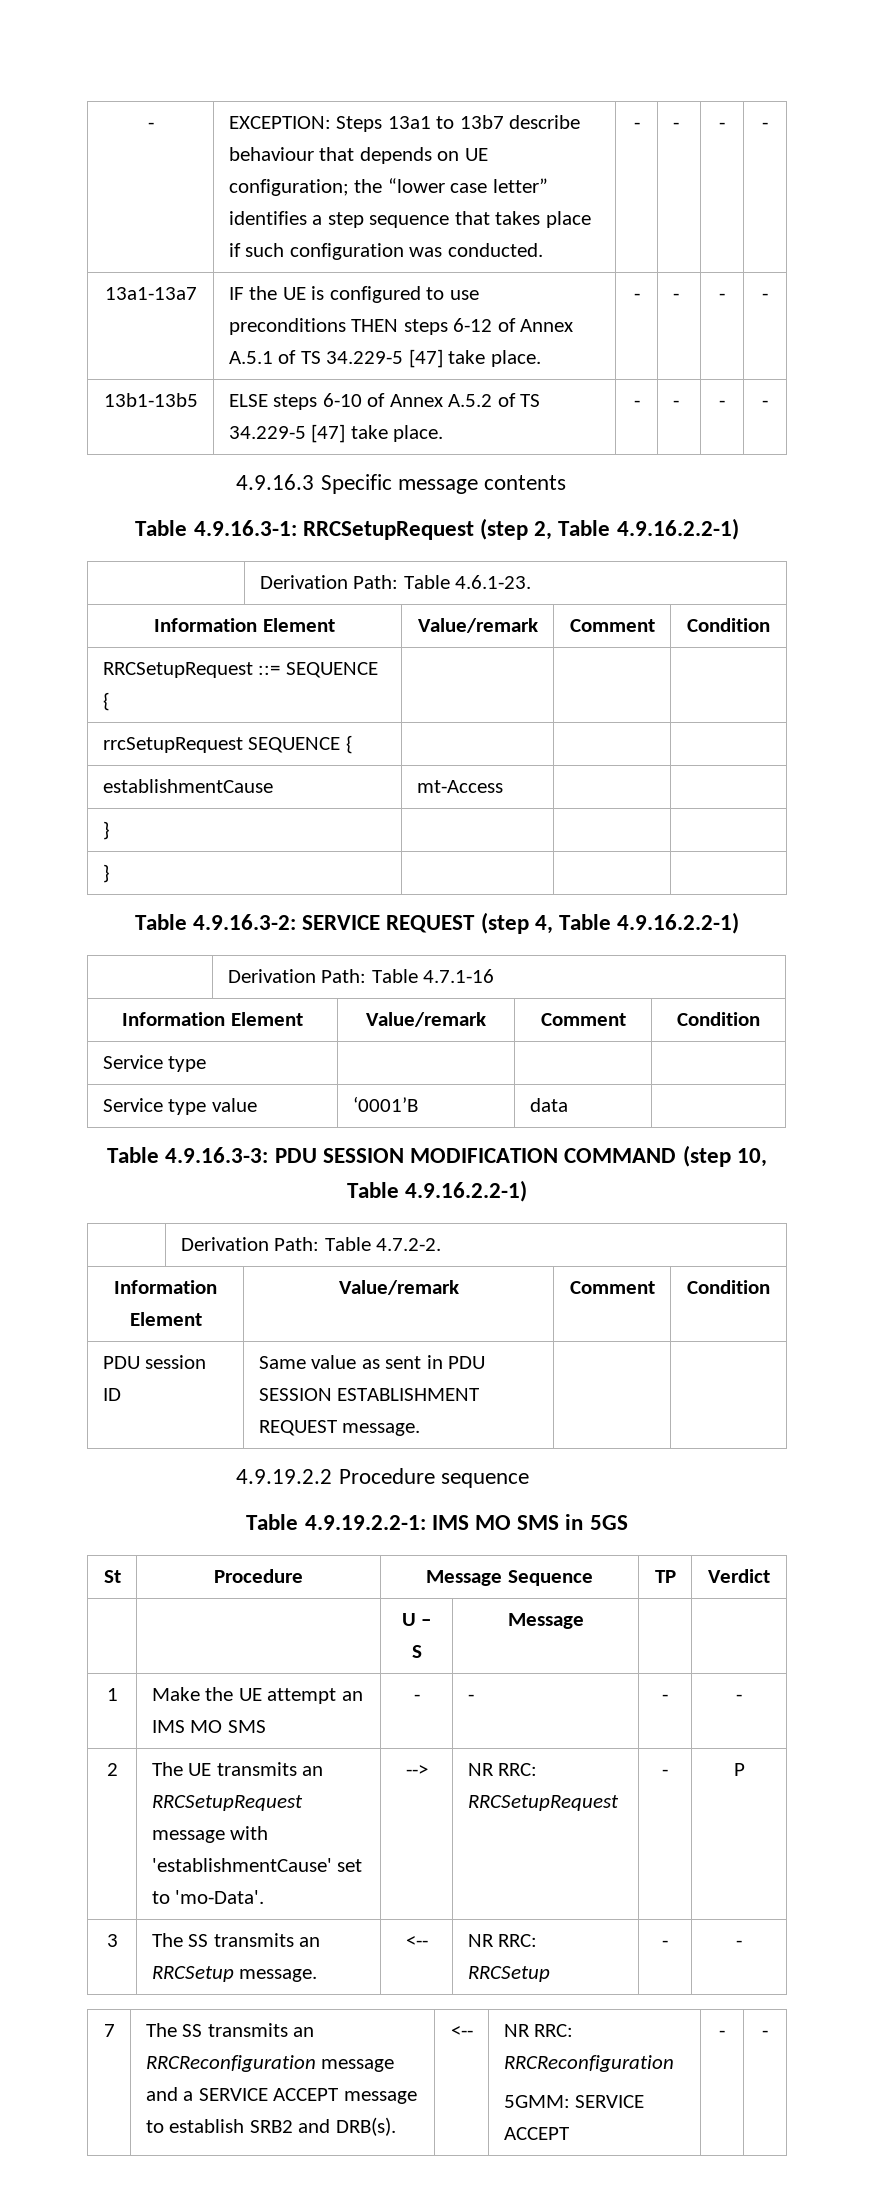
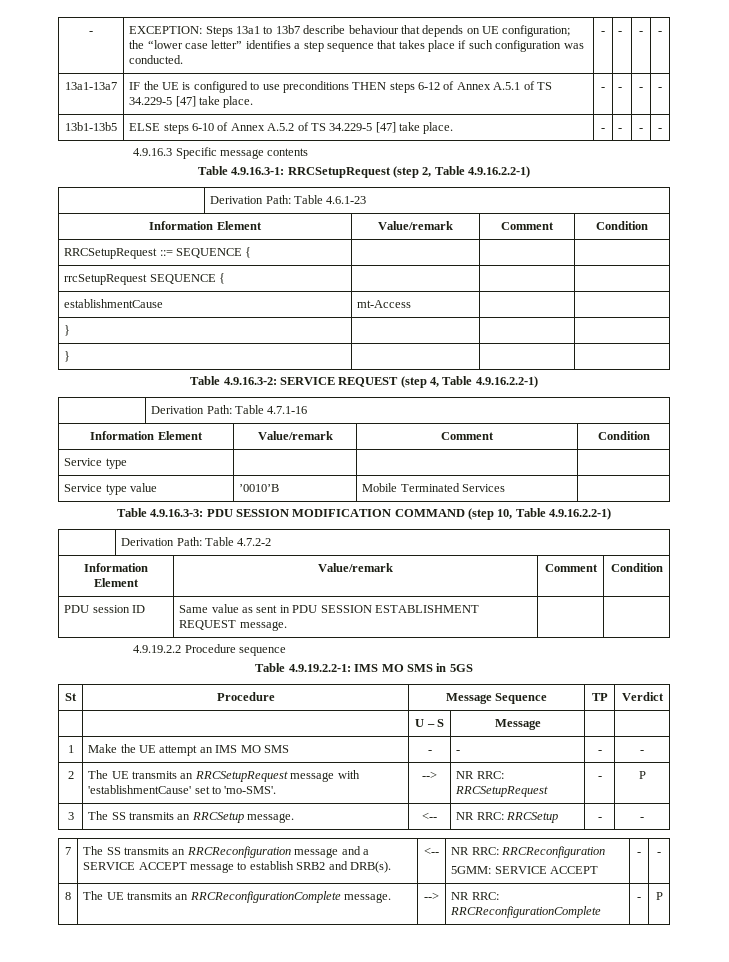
- | Derivation Path: Table 4.6.1-23.
+ | Derivation Path: Table 4.6.1-23
- Service type value | ‘0001’B | data |
+ Service type value | ’0010’B | Mobile Terminated Services |
- | Derivation Path: Table 4.7.2-2.
+ | Derivation Path: Table 4.7.2-2
- 2 | The UE transmits an RRCSetupRequest message with 'establishmentCause' set to 'mo-Data'. | --> | NR RRC: RRCSetupRequest | - | P
+ 2 | The UE transmits an RRCSetupRequest message with 'establishmentCause' set to 'mo-SMS'. | --> | NR RRC: RRCSetupRequest | - | P
+ 8 | The UE transmits an RRCReconfigurationComplete message. | --> | NR RRC: RRCReconfigurationComplete | - | P

